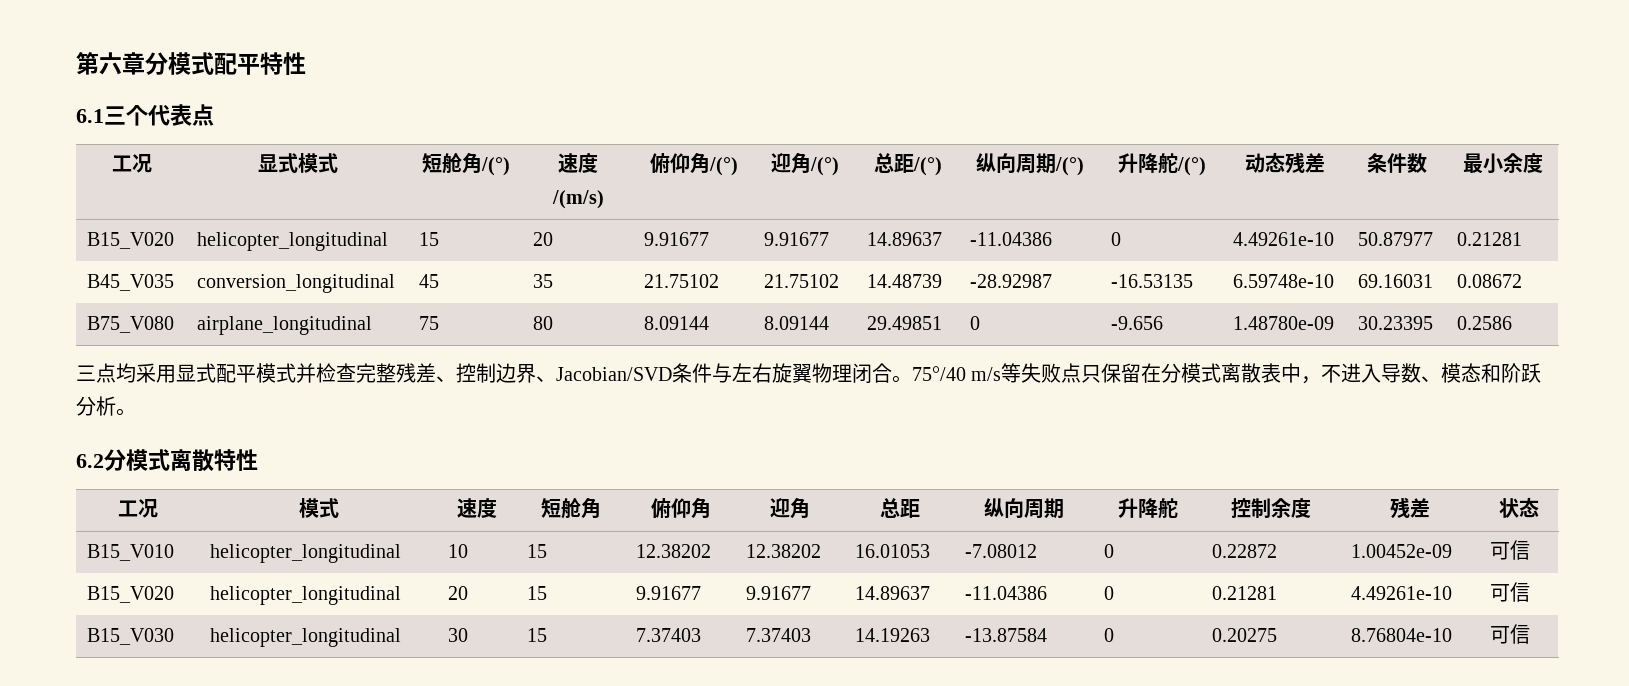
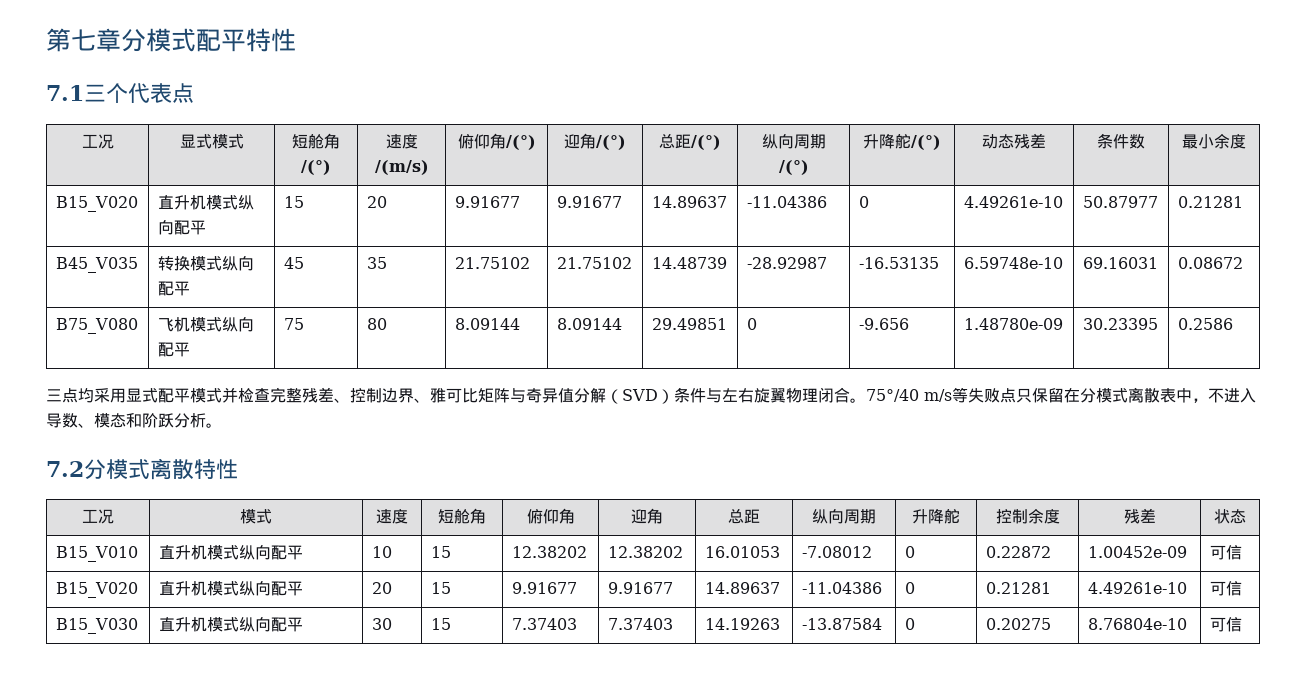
- 第六章分模式配平特性
+ 第七章分模式配平特性
- 6.1三个代表点
+ 7.1三个代表点
- B15_V020 | helicopter_longitudinal | 15 | 20 | 9.91677 | 9.91677 | 14.89637 | -11.04386 | 0 | 4.49261e-10 | 50.87977 | 0.21281
+ B15_V020 | 直升机模式纵向配平 | 15 | 20 | 9.91677 | 9.91677 | 14.89637 | -11.04386 | 0 | 4.49261e-10 | 50.87977 | 0.21281
- B45_V035 | conversion_longitudinal | 45 | 35 | 21.75102 | 21.75102 | 14.48739 | -28.92987 | -16.53135 | 6.59748e-10 | 69.16031 | 0.08672
+ B45_V035 | 转换模式纵向配平 | 45 | 35 | 21.75102 | 21.75102 | 14.48739 | -28.92987 | -16.53135 | 6.59748e-10 | 69.16031 | 0.08672
- B75_V080 | airplane_longitudinal | 75 | 80 | 8.09144 | 8.09144 | 29.49851 | 0 | -9.656 | 1.48780e-09 | 30.23395 | 0.2586
+ B75_V080 | 飞机模式纵向配平 | 75 | 80 | 8.09144 | 8.09144 | 29.49851 | 0 | -9.656 | 1.48780e-09 | 30.23395 | 0.2586
- 三点均采用显式配平模式并检查完整残差、控制边界、Jacobian/SVD条件与左右旋翼物理闭合。
+ 三点均采用显式配平模式并检查完整残差、控制边界、雅可比矩阵与奇异值分解（SVD）条件与左右旋翼物理闭合。
- 6.2分模式离散特性
+ 7.2分模式离散特性
- B15_V010 | helicopter_longitudinal | 10 | 15 | 12.38202 | 12.38202 | 16.01053 | -7.08012 | 0 | 0.22872 | 1.00452e-09 | 可信
+ B15_V010 | 直升机模式纵向配平 | 10 | 15 | 12.38202 | 12.38202 | 16.01053 | -7.08012 | 0 | 0.22872 | 1.00452e-09 | 可信
- B15_V020 | helicopter_longitudinal | 20 | 15 | 9.91677 | 9.91677 | 14.89637 | -11.04386 | 0 | 0.21281 | 4.49261e-10 | 可信
+ B15_V020 | 直升机模式纵向配平 | 20 | 15 | 9.91677 | 9.91677 | 14.89637 | -11.04386 | 0 | 0.21281 | 4.49261e-10 | 可信
- B15_V030 | helicopter_longitudinal | 30 | 15 | 7.37403 | 7.37403 | 14.19263 | -13.87584 | 0 | 0.20275 | 8.76804e-10 | 可信
+ B15_V030 | 直升机模式纵向配平 | 30 | 15 | 7.37403 | 7.37403 | 14.19263 | -13.87584 | 0 | 0.20275 | 8.76804e-10 | 可信

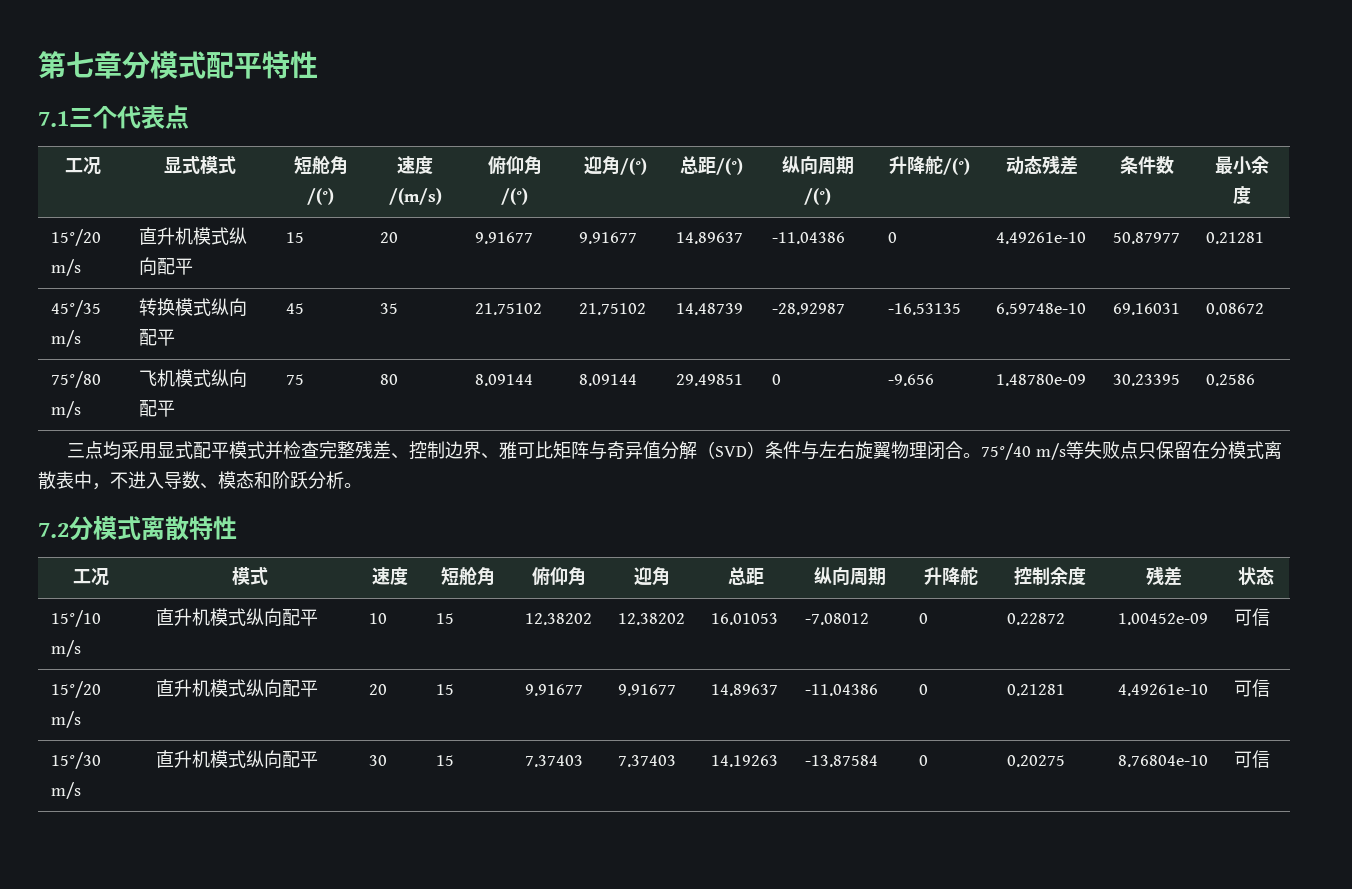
- B15_V020 | 直升机模式纵向配平 | 15 | 20 | 9.91677 | 9.91677 | 14.89637 | -11.04386 | 0 | 4.49261e-10 | 50.87977 | 0.21281
+ 15°/20 m/s | 直升机模式纵向配平 | 15 | 20 | 9.91677 | 9.91677 | 14.89637 | -11.04386 | 0 | 4.49261e-10 | 50.87977 | 0.21281
- B45_V035 | 转换模式纵向配平 | 45 | 35 | 21.75102 | 21.75102 | 14.48739 | -28.92987 | -16.53135 | 6.59748e-10 | 69.16031 | 0.08672
+ 45°/35 m/s | 转换模式纵向配平 | 45 | 35 | 21.75102 | 21.75102 | 14.48739 | -28.92987 | -16.53135 | 6.59748e-10 | 69.16031 | 0.08672
- B75_V080 | 飞机模式纵向配平 | 75 | 80 | 8.09144 | 8.09144 | 29.49851 | 0 | -9.656 | 1.48780e-09 | 30.23395 | 0.2586
+ 75°/80 m/s | 飞机模式纵向配平 | 75 | 80 | 8.09144 | 8.09144 | 29.49851 | 0 | -9.656 | 1.48780e-09 | 30.23395 | 0.2586
- B15_V010 | 直升机模式纵向配平 | 10 | 15 | 12.38202 | 12.38202 | 16.01053 | -7.08012 | 0 | 0.22872 | 1.00452e-09 | 可信
+ 15°/10 m/s | 直升机模式纵向配平 | 10 | 15 | 12.38202 | 12.38202 | 16.01053 | -7.08012 | 0 | 0.22872 | 1.00452e-09 | 可信
- B15_V020 | 直升机模式纵向配平 | 20 | 15 | 9.91677 | 9.91677 | 14.89637 | -11.04386 | 0 | 0.21281 | 4.49261e-10 | 可信
+ 15°/20 m/s | 直升机模式纵向配平 | 20 | 15 | 9.91677 | 9.91677 | 14.89637 | -11.04386 | 0 | 0.21281 | 4.49261e-10 | 可信
- B15_V030 | 直升机模式纵向配平 | 30 | 15 | 7.37403 | 7.37403 | 14.19263 | -13.87584 | 0 | 0.20275 | 8.76804e-10 | 可信
+ 15°/30 m/s | 直升机模式纵向配平 | 30 | 15 | 7.37403 | 7.37403 | 14.19263 | -13.87584 | 0 | 0.20275 | 8.76804e-10 | 可信

